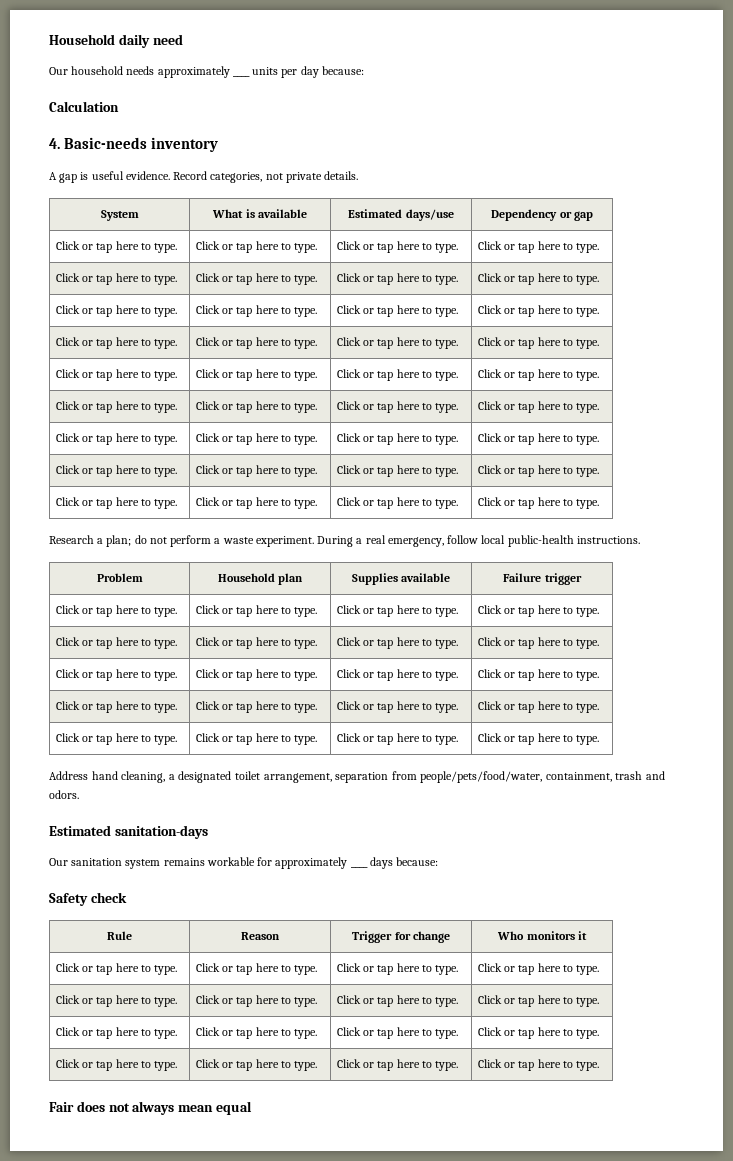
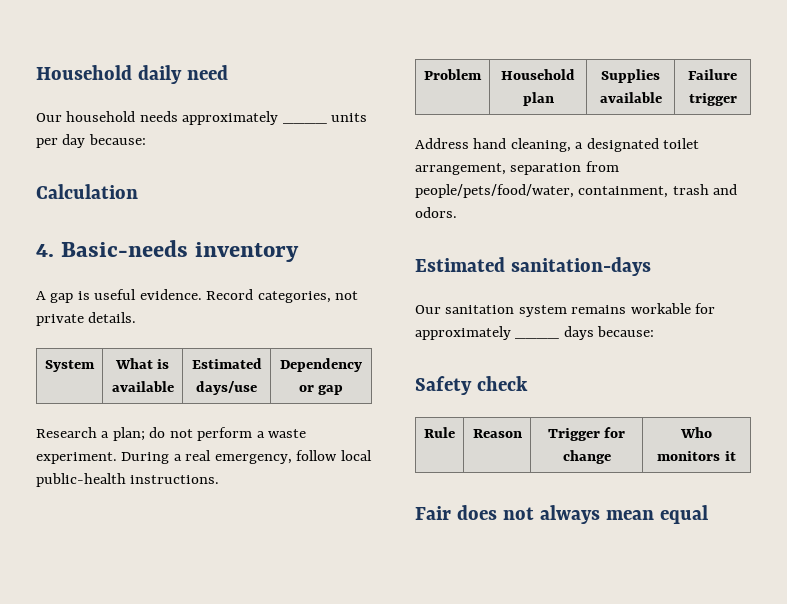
  System | What is available | Estimated days/use | Dependency or gap
- Click or tap here to type. | Click or tap here to type. | Click or tap here to type. | Click or tap here to type.
- Click or tap here to type. | Click or tap here to type. | Click or tap here to type. | Click or tap here to type.
- Click or tap here to type. | Click or tap here to type. | Click or tap here to type. | Click or tap here to type.
- Click or tap here to type. | Click or tap here to type. | Click or tap here to type. | Click or tap here to type.
- Click or tap here to type. | Click or tap here to type. | Click or tap here to type. | Click or tap here to type.
- Click or tap here to type. | Click or tap here to type. | Click or tap here to type. | Click or tap here to type.
- Click or tap here to type. | Click or tap here to type. | Click or tap here to type. | Click or tap here to type.
- Click or tap here to type. | Click or tap here to type. | Click or tap here to type. | Click or tap here to type.
- Click or tap here to type. | Click or tap here to type. | Click or tap here to type. | Click or tap here to type.
  Problem | Household plan | Supplies available | Failure trigger
- Click or tap here to type. | Click or tap here to type. | Click or tap here to type. | Click or tap here to type.
- Click or tap here to type. | Click or tap here to type. | Click or tap here to type. | Click or tap here to type.
- Click or tap here to type. | Click or tap here to type. | Click or tap here to type. | Click or tap here to type.
- Click or tap here to type. | Click or tap here to type. | Click or tap here to type. | Click or tap here to type.
- Click or tap here to type. | Click or tap here to type. | Click or tap here to type. | Click or tap here to type.
  Rule | Reason | Trigger for change | Who monitors it
- Click or tap here to type. | Click or tap here to type. | Click or tap here to type. | Click or tap here to type.
- Click or tap here to type. | Click or tap here to type. | Click or tap here to type. | Click or tap here to type.
- Click or tap here to type. | Click or tap here to type. | Click or tap here to type. | Click or tap here to type.
- Click or tap here to type. | Click or tap here to type. | Click or tap here to type. | Click or tap here to type.

